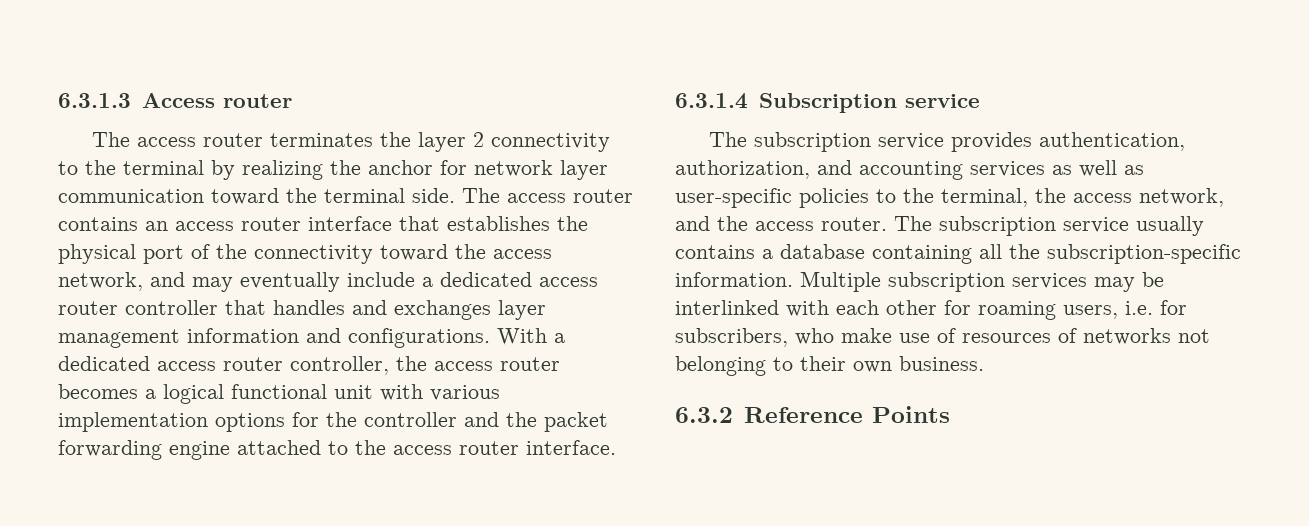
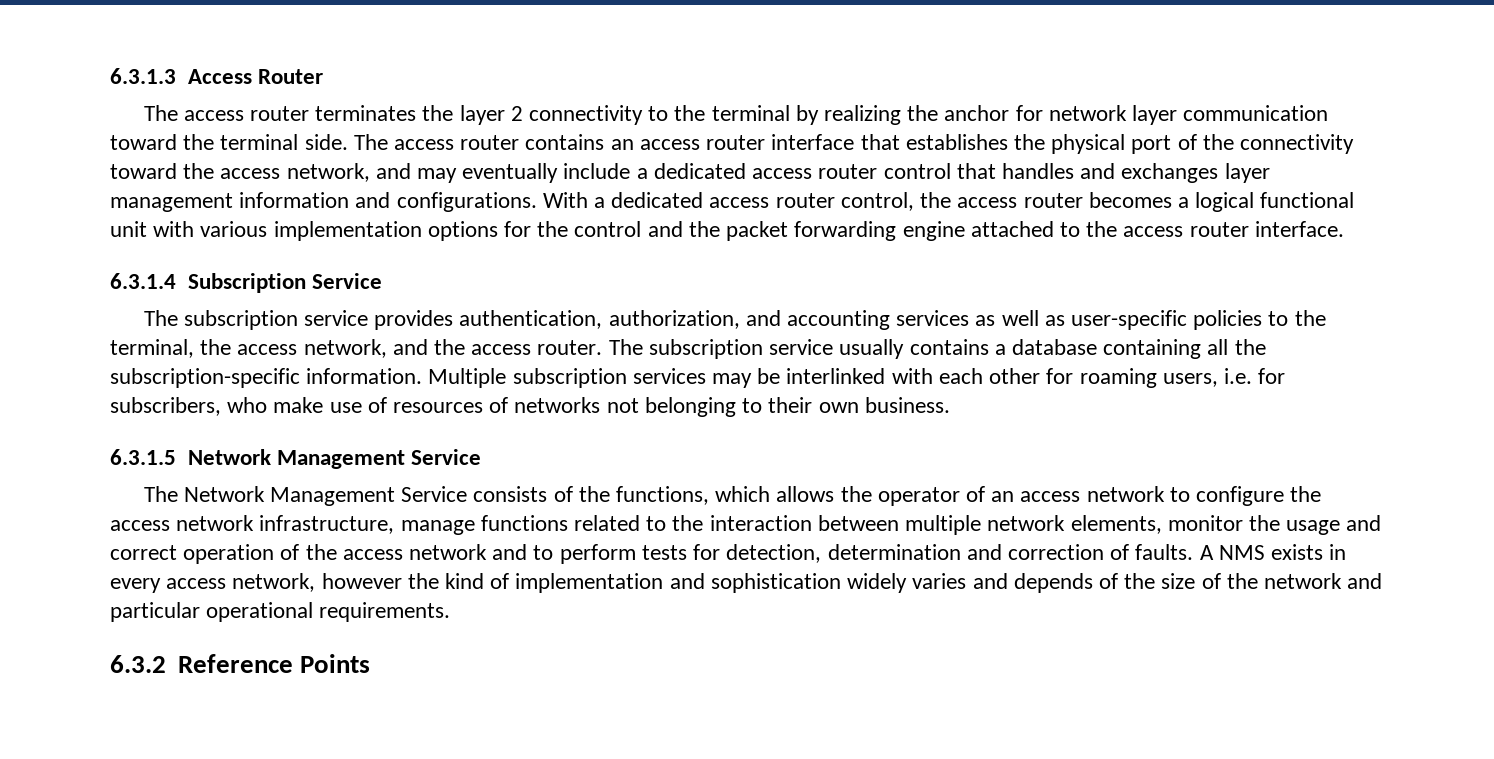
- 6.3.1.3 Access router
+ 6.3.1.3 Access Router
- The access router contains an access router interface that establishes the physical port of the connectivity toward the access network, and may eventually include a dedicated access router controller that handles and exchanges layer management information and configurations.
+ The access router contains an access router interface that establishes the physical port of the connectivity toward the access network, and may eventually include a dedicated access router control that handles and exchanges layer management information and configurations.
- With a dedicated access router controller, the access router becomes a logical functional unit with various implementation options for the controller and the packet forwarding engine attached to the access router interface.
+ With a dedicated access router control, the access router becomes a logical functional unit with various implementation options for the control and the packet forwarding engine attached to the access router interface.
- 6.3.1.4 Subscription service
+ 6.3.1.4 Subscription Service
+ 6.3.1.5 Network Management Service
+ The Network Management Service consists of the functions, which allows the operator of an access network to configure the access network infrastructure, manage functions related to the interaction between multiple network elements, monitor the usage and correct operation of the access network and to perform tests for detection, determination and correction of faults. A NMS exists in every access network, however the kind of implementation and sophistication widely varies and depends of the size of the network and particular operational requirements.

